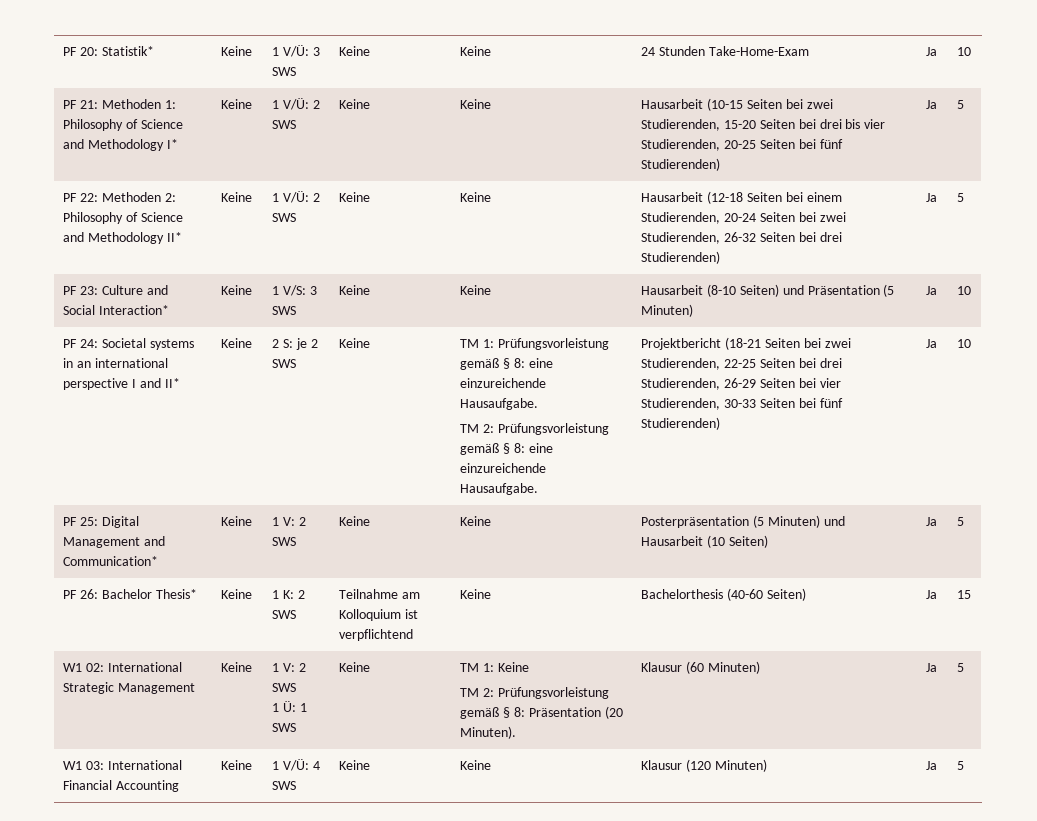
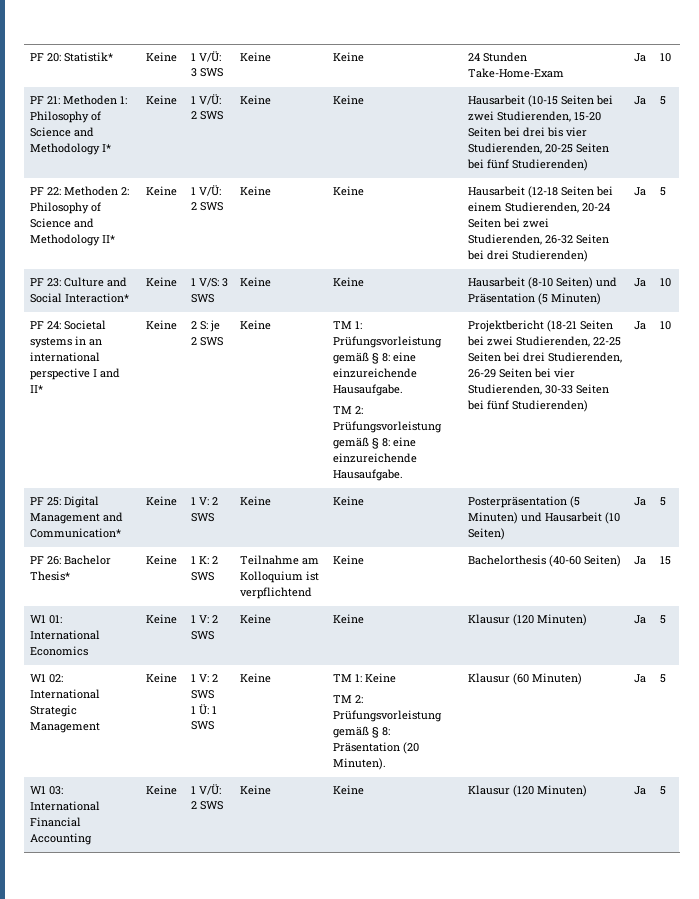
+ W1 01: International Economics | Keine | 1 V: 2 SWS | Keine | Keine | Klausur (120 Minuten) | Ja | 5
- W1 03: International Financial Accounting | Keine | 1 V/Ü: 4 SWS | Keine | Keine | Klausur (120 Minuten) | Ja | 5
+ W1 03: International Financial Accounting | Keine | 1 V/Ü: 2 SWS | Keine | Keine | Klausur (120 Minuten) | Ja | 5

